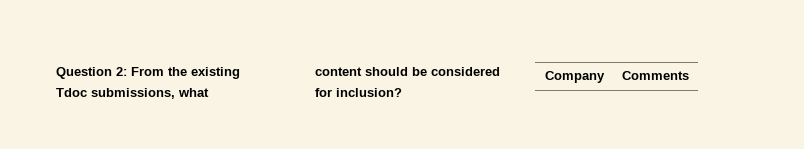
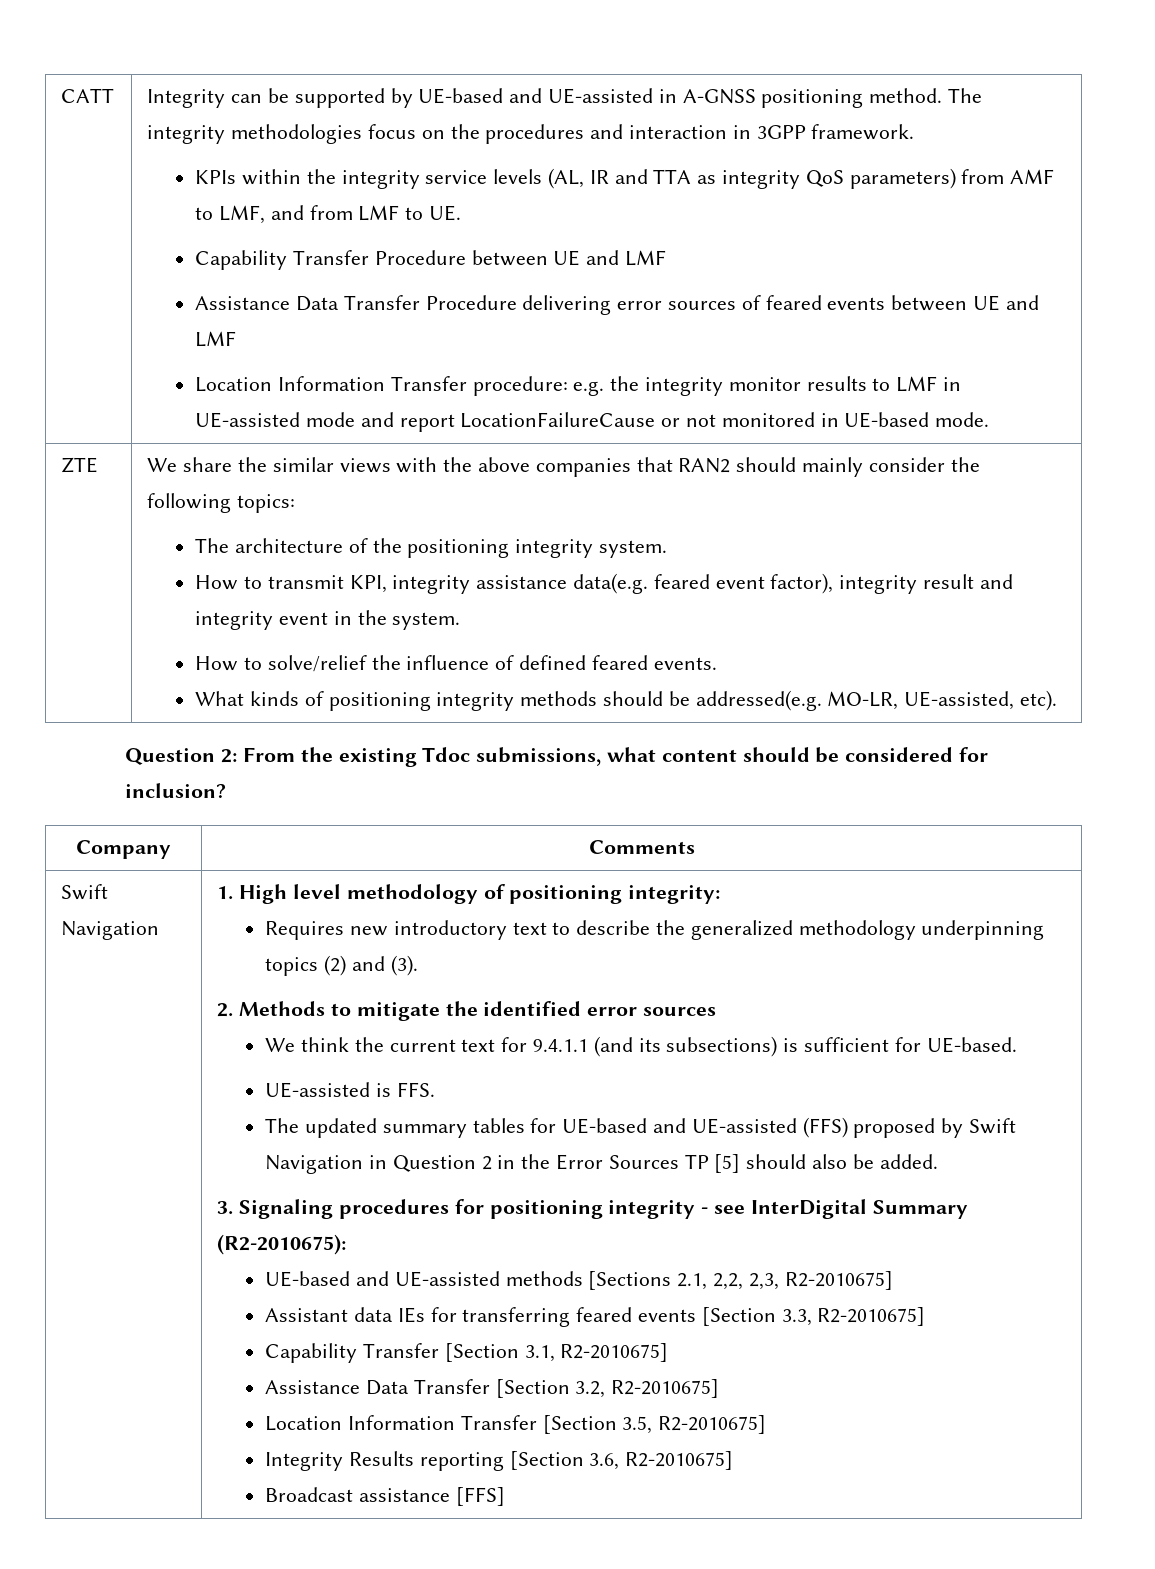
+ CATT | Integrity can be supported by UE-based and UE-assisted in A-GNSS positioning method. The integrity methodologies focus on the procedures and interaction in 3GPP framework.
+ KPIs within the integrity service levels (AL, IR and TTA as integrity QoS parameters) from AMF to LMF, and from LMF to UE.
+ Capability Transfer Procedure between UE and LMF
+ Assistance Data Transfer Procedure delivering error sources of feared events between UE and LMF
+ Location Information Transfer procedure: e.g. the integrity monitor results to LMF in UE-assisted mode and report LocationFailureCause or not monitored in UE-based mode.
+ ZTE | We share the similar views with the above companies that RAN2 should mainly consider the following topics:
+ The architecture of the positioning integrity system.
+ How to transmit KPI, integrity assistance data(e.g. feared event factor), integrity result and integrity event in the system.
+ How to solve/relief the influence of defined feared events.
+ What kinds of positioning integrity methods should be addressed(e.g. MO-LR, UE-assisted, etc).
+ Swift Navigation | 1. High level methodology of positioning integrity:
+ Requires new introductory text to describe the generalized methodology underpinning topics (2) and (3).
+ 2. Methods to mitigate the identified error sources
+ We think the current text for 9.4.1.1 (and its subsections) is sufficient for UE-based.
+ UE-assisted is FFS.
+ The updated summary tables for UE-based and UE-assisted (FFS) proposed by Swift Navigation in Question 2 in the Error Sources TP [5] should also be added.
+ 3. Signaling procedures for positioning integrity - see InterDigital Summary (R2-2010675):
+ UE-based and UE-assisted methods [Sections 2.1, 2,2, 2,3, R2-2010675]
+ Assistant data IEs for transferring feared events [Section 3.3, R2-2010675]
+ Capability Transfer [Section 3.1, R2-2010675]
+ Assistance Data Transfer [Section 3.2, R2-2010675]
+ Location Information Transfer [Section 3.5, R2-2010675]
+ Integrity Results reporting [Section 3.6, R2-2010675]
+ Broadcast assistance [FFS]

